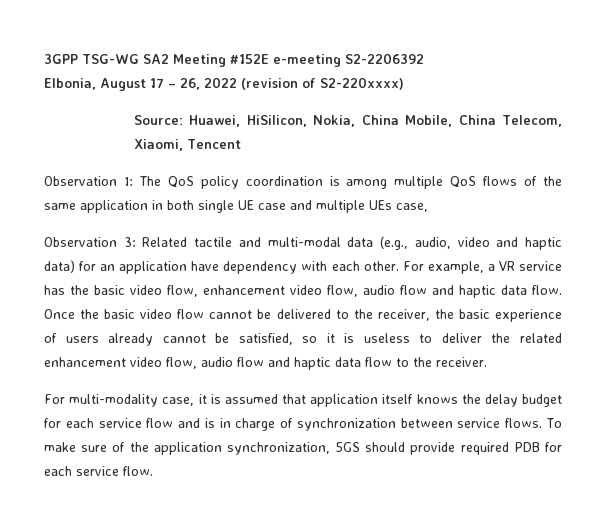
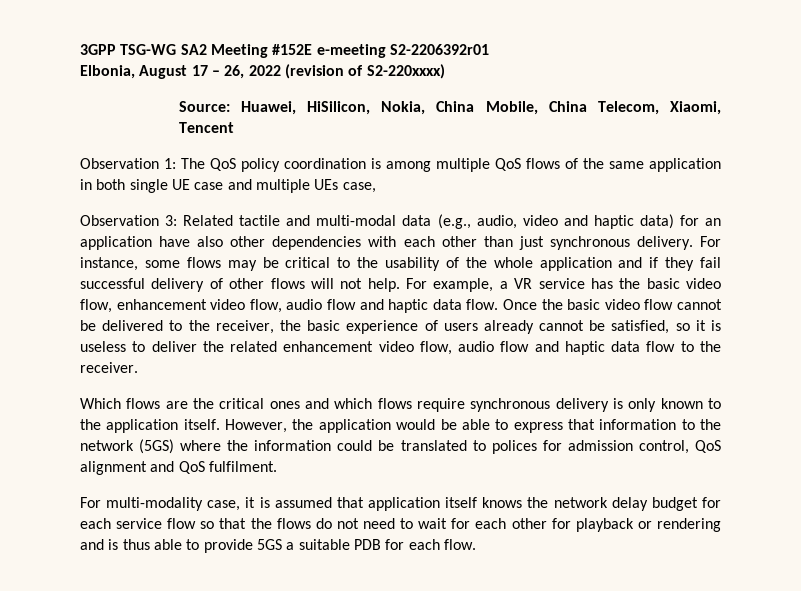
- 3GPP TSG-WG SA2 Meeting #152E e-meeting S2-2206392
+ 3GPP TSG-WG SA2 Meeting #152E e-meeting S2-2206392r01
- Observation 3: Related tactile and multi-modal data (e.g., audio, video and haptic data) for an application have dependency with each other.
+ Observation 3: Related tactile and multi-modal data (e.g., audio, video and haptic data) for an application have also other dependencies with each other than just synchronous delivery. For instance, some flows may be critical to the usability of the whole application and if they fail successful delivery of other flows will not help.
+ Which flows are the critical ones and which flows require synchronous delivery is only known to the application itself. However, the application would be able to express that information to the network (5GS) where the information could be translated to polices for admission control, QoS alignment and QoS fulfilment.
- For multi-modality case, it is assumed that application itself knows the delay budget for each service flow and is in charge of synchronization between service flows. To make sure of the application synchronization, 5GS should provide required PDB for each service flow.
+ For multi-modality case, it is assumed that application itself knows the network delay budget for each service flow so that the flows do not need to wait for each other for playback or rendering and is thus able to provide 5GS a suitable PDB for each flow.

